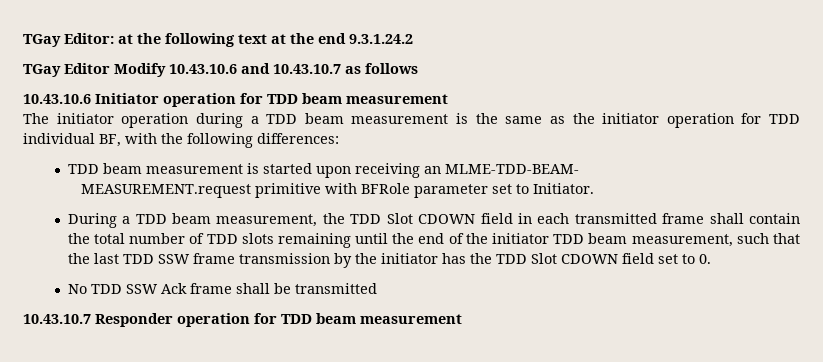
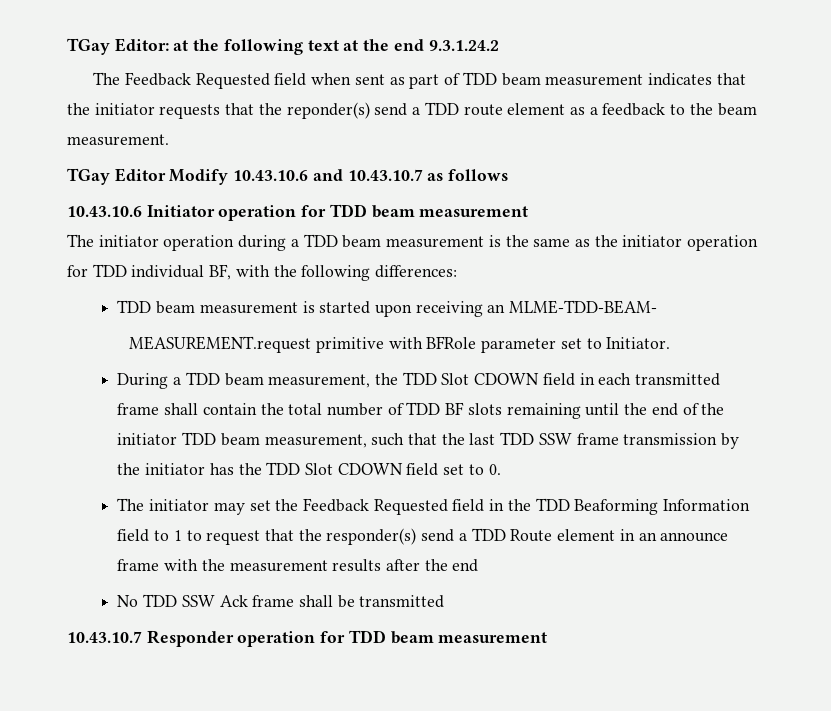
+ The Feedback Requested field when sent as part of TDD beam measurement indicates that the initiator requests that the reponder(s) send a TDD route element as a feedback to the beam measurement.
- During a TDD beam measurement, the TDD Slot CDOWN field in each transmitted frame shall contain the total number of TDD slots remaining until the end of the initiator TDD beam measurement, such that the last TDD SSW frame transmission by the initiator has the TDD Slot CDOWN field set to 0.
+ During a TDD beam measurement, the TDD Slot CDOWN field in each transmitted frame shall contain the total number of TDD BF slots remaining until the end of the initiator TDD beam measurement, such that the last TDD SSW frame transmission by the initiator has the TDD Slot CDOWN field set to 0.
+ The initiator may set the Feedback Requested field in the TDD Beaforming Information field to 1 to request that the responder(s) send a TDD Route element in an announce frame with the measurement results after the end

